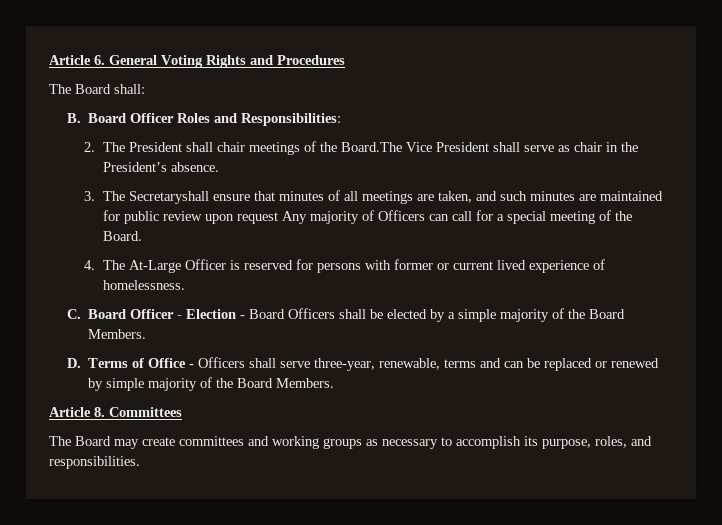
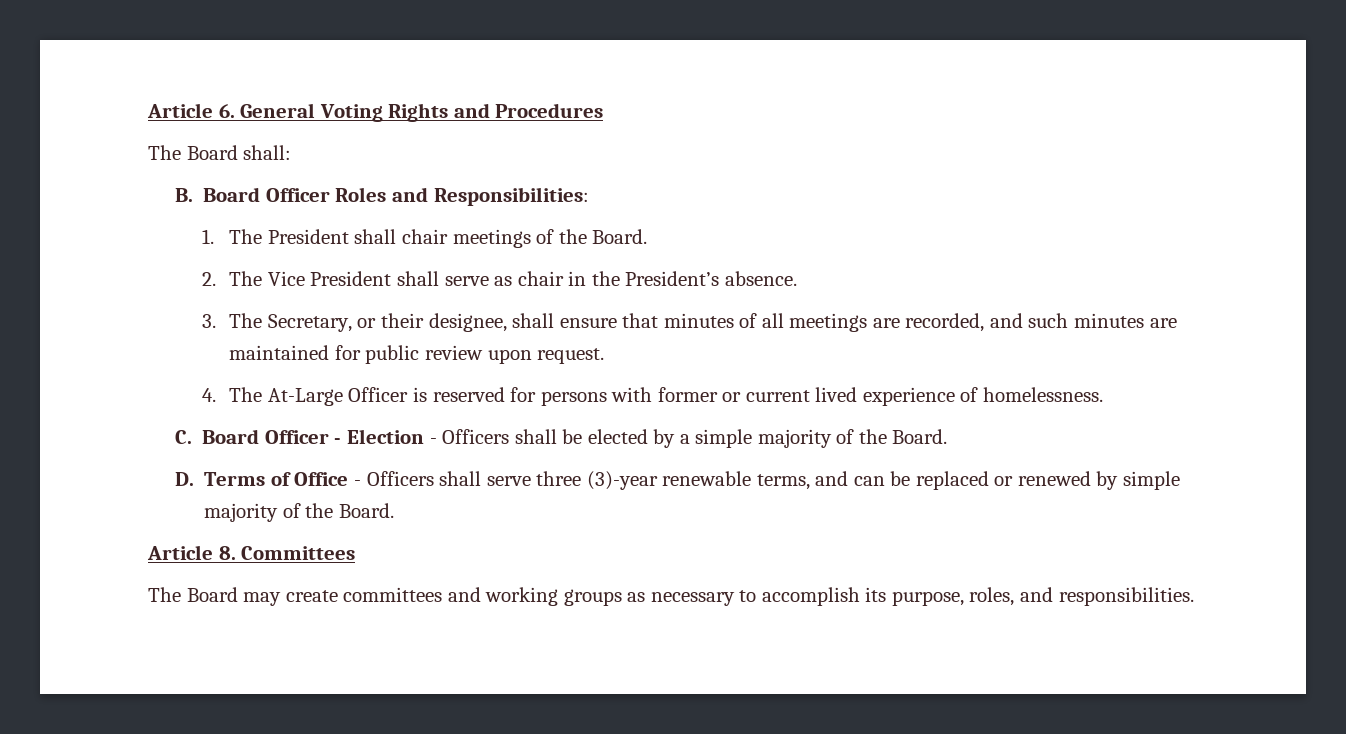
- 2. The President shall chair meetings of the Board.The Vice President shall serve as chair in the President’s absence.
+ 1. The President shall chair meetings of the Board.
+ 2. The Vice President shall serve as chair in the President’s absence.
- 3. The Secretaryshall ensure that minutes of all meetings are taken, and such minutes are maintained for public review upon request Any majority of Officers can call for a special meeting of the Board.
+ 3. The Secretary, or their designee, shall ensure that minutes of all meetings are recorded, and such minutes are maintained for public review upon request.
- C. Board Officer - Election - Board Officers shall be elected by a simple majority of the Board Members.
+ C. Board Officer - Election - Officers shall be elected by a simple majority of the Board.
- D. Terms of Office - Officers shall serve three-year, renewable, terms and can be replaced or renewed by simple majority of the Board Members.
+ D. Terms of Office - Officers shall serve three (3)-year renewable terms, and can be replaced or renewed by simple majority of the Board.

